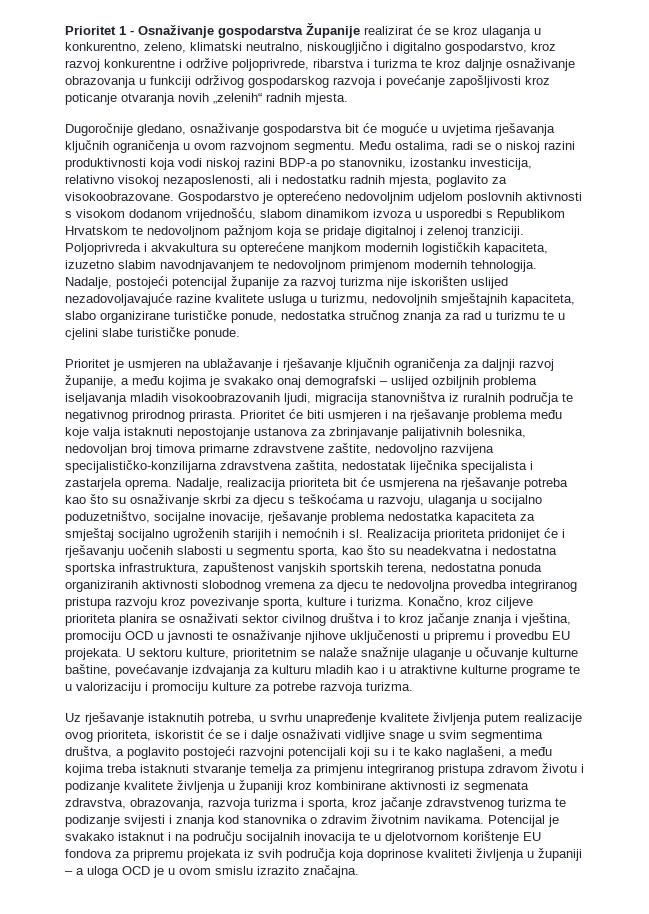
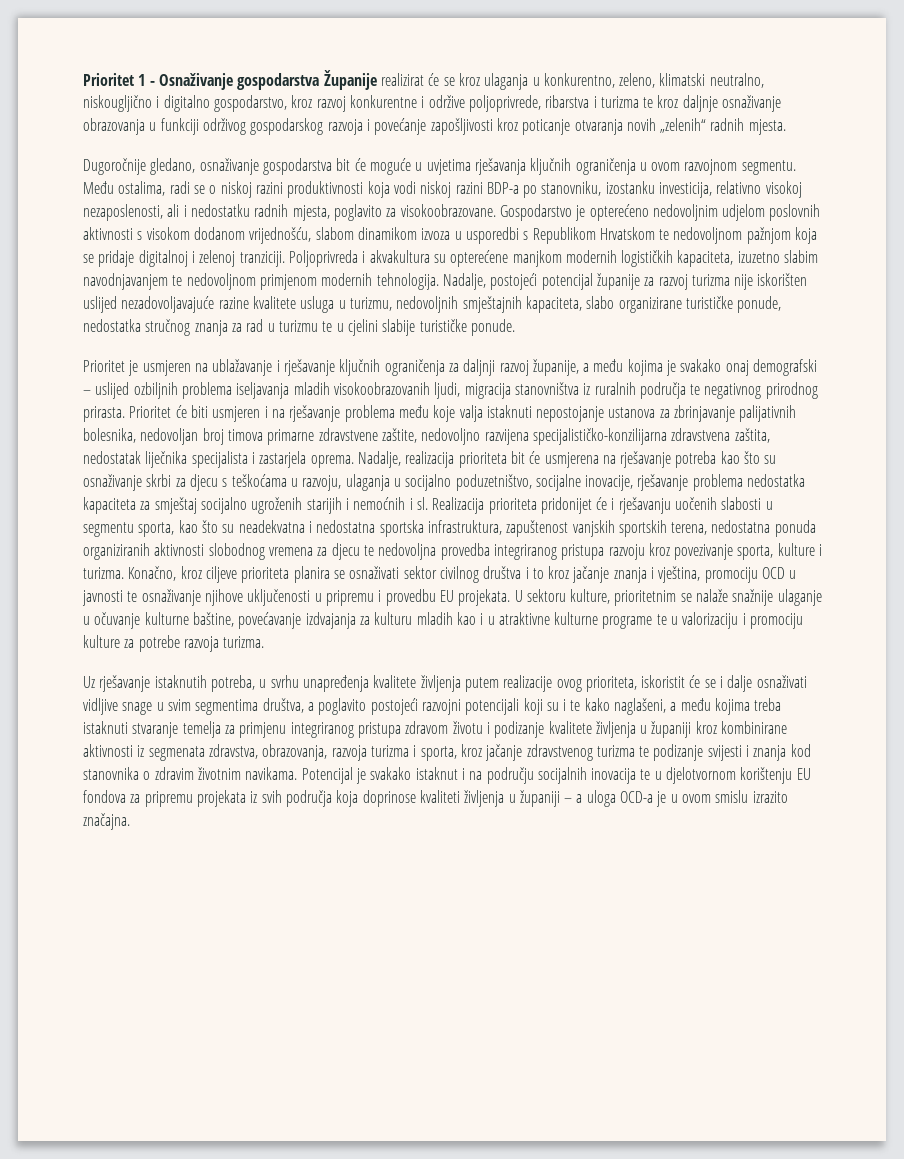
- Nadalje, postojeći potencijal županije za razvoj turizma nije iskorišten uslijed nezadovoljavajuće razine kvalitete usluga u turizmu, nedovoljnih smještajnih kapaciteta, slabo organizirane turističke ponude, nedostatka stručnog znanja za rad u turizmu te u cjelini slabe turističke ponude.
+ Nadalje, postojeći potencijal županije za razvoj turizma nije iskorišten uslijed nezadovoljavajuće razine kvalitete usluga u turizmu, nedovoljnih smještajnih kapaciteta, slabo organizirane turističke ponude, nedostatka stručnog znanja za rad u turizmu te u cjelini slabije turističke ponude.
- Uz rješavanje istaknutih potreba, u svrhu unapređenje kvalitete življenja putem realizacije ovog prioriteta, iskoristit će se i dalje osnaživati vidljive snage u svim segmentima društva, a poglavito postojeći razvojni potencijali koji su i te kako naglašeni, a među kojima treba istaknuti stvaranje temelja za primjenu integriranog pristupa zdravom životu i podizanje kvalitete življenja u županiji kroz kombinirane aktivnosti iz segmenata zdravstva, obrazovanja, razvoja turizma i sporta, kroz jačanje zdravstvenog turizma te podizanje svijesti i znanja kod stanovnika o zdravim životnim navikama.
+ Uz rješavanje istaknutih potreba, u svrhu unapređenja kvalitete življenja putem realizacije ovog prioriteta, iskoristit će se i dalje osnaživati vidljive snage u svim segmentima društva, a poglavito postojeći razvojni potencijali koji su i te kako naglašeni, a među kojima treba istaknuti stvaranje temelja za primjenu integriranog pristupa zdravom životu i podizanje kvalitete življenja u županiji kroz kombinirane aktivnosti iz segmenata zdravstva, obrazovanja, razvoja turizma i sporta, kroz jačanje zdravstvenog turizma te podizanje svijesti i znanja kod stanovnika o zdravim životnim navikama.
- Potencijal je svakako istaknut i na području socijalnih inovacija te u djelotvornom korištenje EU fondova za pripremu projekata iz svih područja koja doprinose kvaliteti življenja u županiji – a uloga OCD je u ovom smislu izrazito značajna.
+ Potencijal je svakako istaknut i na području socijalnih inovacija te u djelotvornom korištenju EU fondova za pripremu projekata iz svih područja koja doprinose kvaliteti življenja u županiji – a uloga OCD-a je u ovom smislu izrazito značajna.

